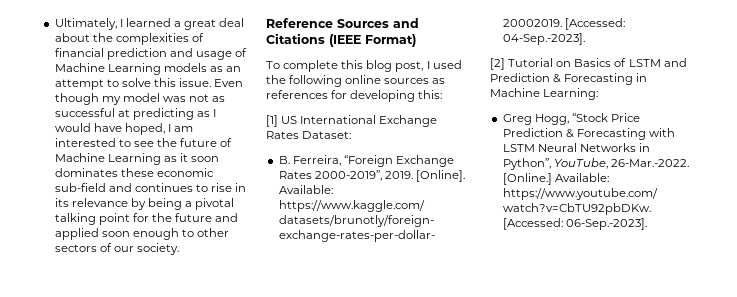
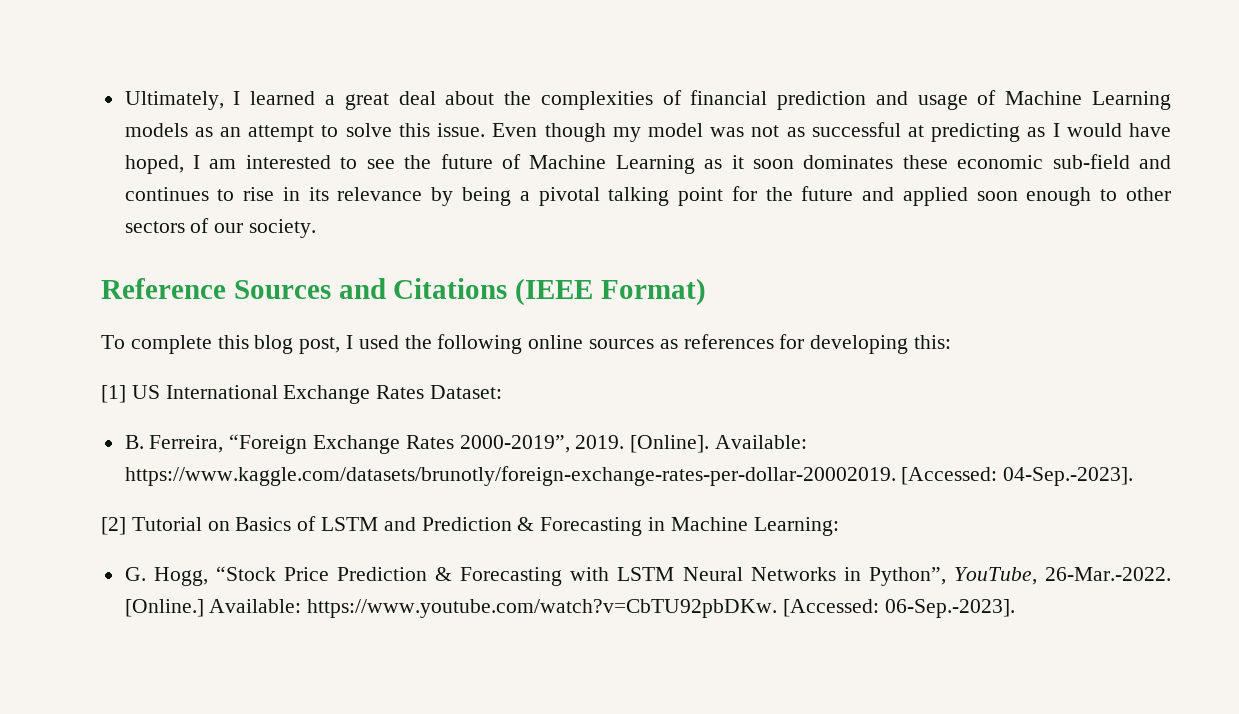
- Greg Hogg, “Stock Price Prediction & Forecasting with LSTM Neural Networks in Python”, YouTube, 26-Mar.-2022. [Online.]
+ G. Hogg, “Stock Price Prediction & Forecasting with LSTM Neural Networks in Python”, YouTube, 26-Mar.-2022. [Online.]

